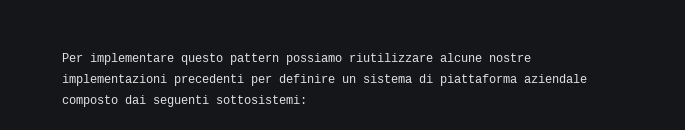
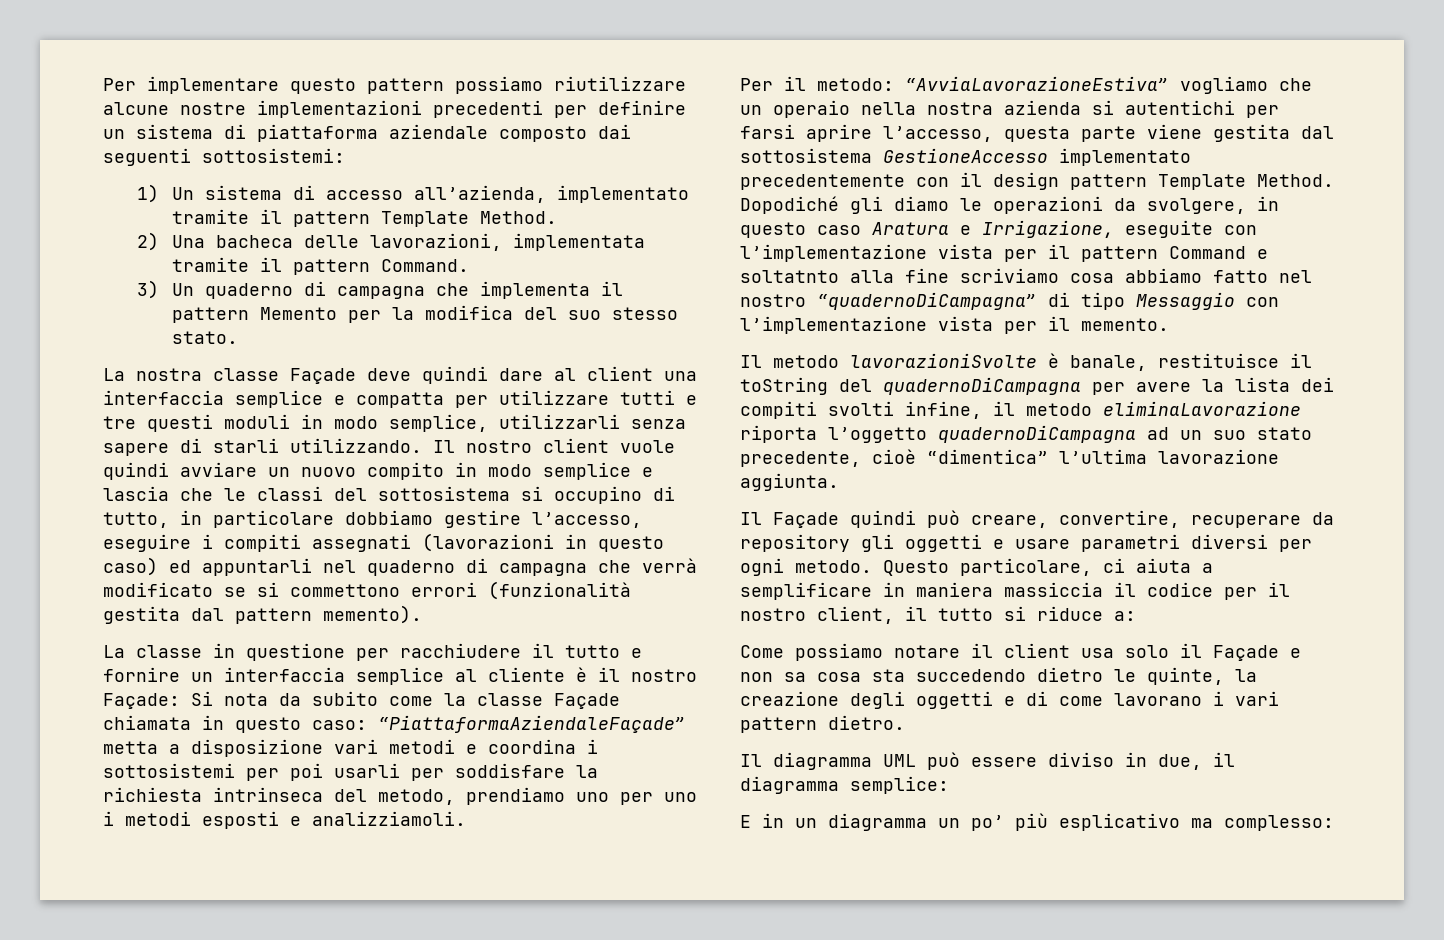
+ 1) Un sistema di accesso all’azienda, implementato tramite il pattern Template Method.
+ 2) Una bacheca delle lavorazioni, implementata tramite il pattern Command.
+ 3) Un quaderno di campagna che implementa il pattern Memento per la modifica del suo stesso stato.
+ La nostra classe Façade deve quindi dare al client una interfaccia semplice e compatta per utilizzare tutti e tre questi moduli in modo semplice, utilizzarli senza sapere di starli utilizzando. Il nostro client vuole quindi avviare un nuovo compito in modo semplice e lascia che le classi del sottosistema si occupino di tutto, in particolare dobbiamo gestire l’accesso, eseguire i compiti assegnati (lavorazioni in questo caso) ed appuntarli nel quaderno di campagna che verrà modificato se si commettono errori (funzionalità gestita dal pattern memento).
+ La classe in questione per racchiudere il tutto e fornire un interfaccia semplice al cliente è il nostro Façade: Si nota da subito come la classe Façade chiamata in questo caso: “PiattaformaAziendaleFaçade” metta a disposizione vari metodi e coordina i sottosistemi per poi usarli per soddisfare la richiesta intrinseca del metodo, prendiamo uno per uno i metodi esposti e analizziamoli.
+ Per il metodo: “AvviaLavorazioneEstiva” vogliamo che un operaio nella nostra azienda si autentichi per farsi aprire l’accesso, questa parte viene gestita dal sottosistema GestioneAccesso implementato precedentemente con il design pattern Template Method. Dopodiché gli diamo le operazioni da svolgere, in questo caso Aratura e Irrigazione, eseguite con l’implementazione vista per il pattern Command e soltatnto alla fine scriviamo cosa abbiamo fatto nel nostro “quadernoDiCampagna” di tipo Messaggio con l’implementazione vista per il memento.
+ Il metodo lavorazioniSvolte è banale, restituisce il toString del quadernoDiCampagna per avere la lista dei compiti svolti infine, il metodo eliminaLavorazione riporta l’oggetto quadernoDiCampagna ad un suo stato precedente, cioè “dimentica” l’ultima lavorazione aggiunta.
+ Il Façade quindi può creare, convertire, recuperare da repository gli oggetti e usare parametri diversi per ogni metodo. Questo particolare, ci aiuta a semplificare in maniera massiccia il codice per il nostro client, il tutto si riduce a:
+ Come possiamo notare il client usa solo il Façade e non sa cosa sta succedendo dietro le quinte, la creazione degli oggetti e di come lavorano i vari pattern dietro.
+ Il diagramma UML può essere diviso in due, il diagramma semplice:
+ E in un diagramma un po’ più esplicativo ma complesso:

